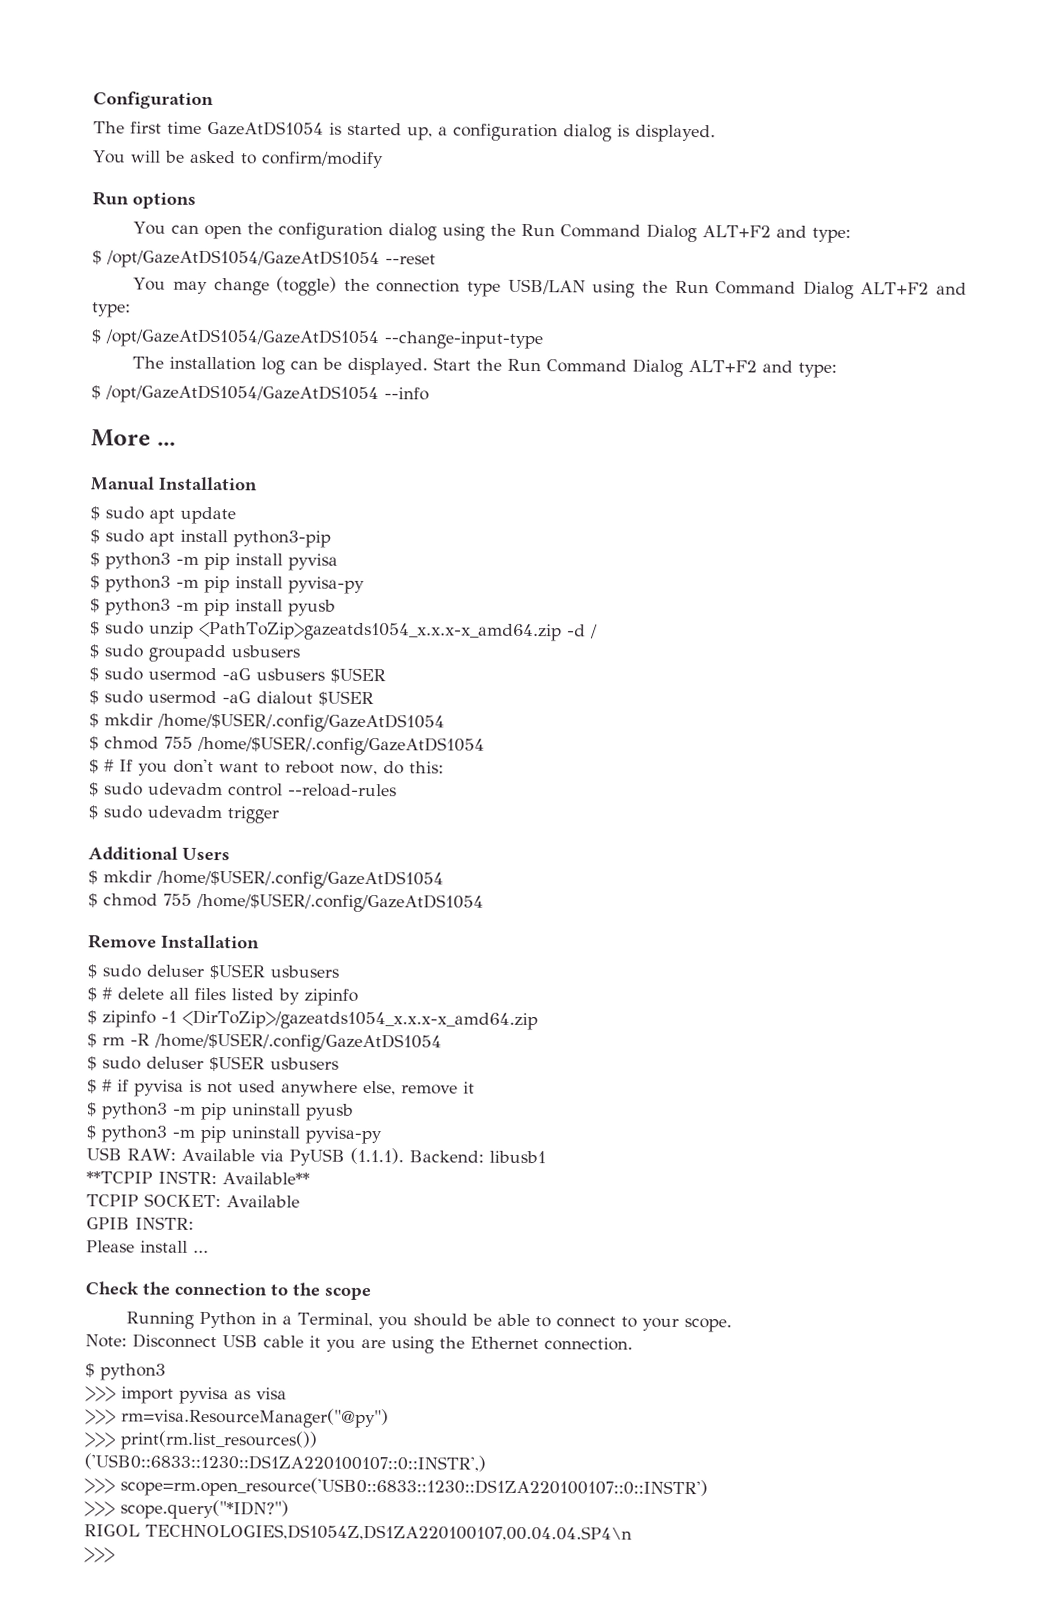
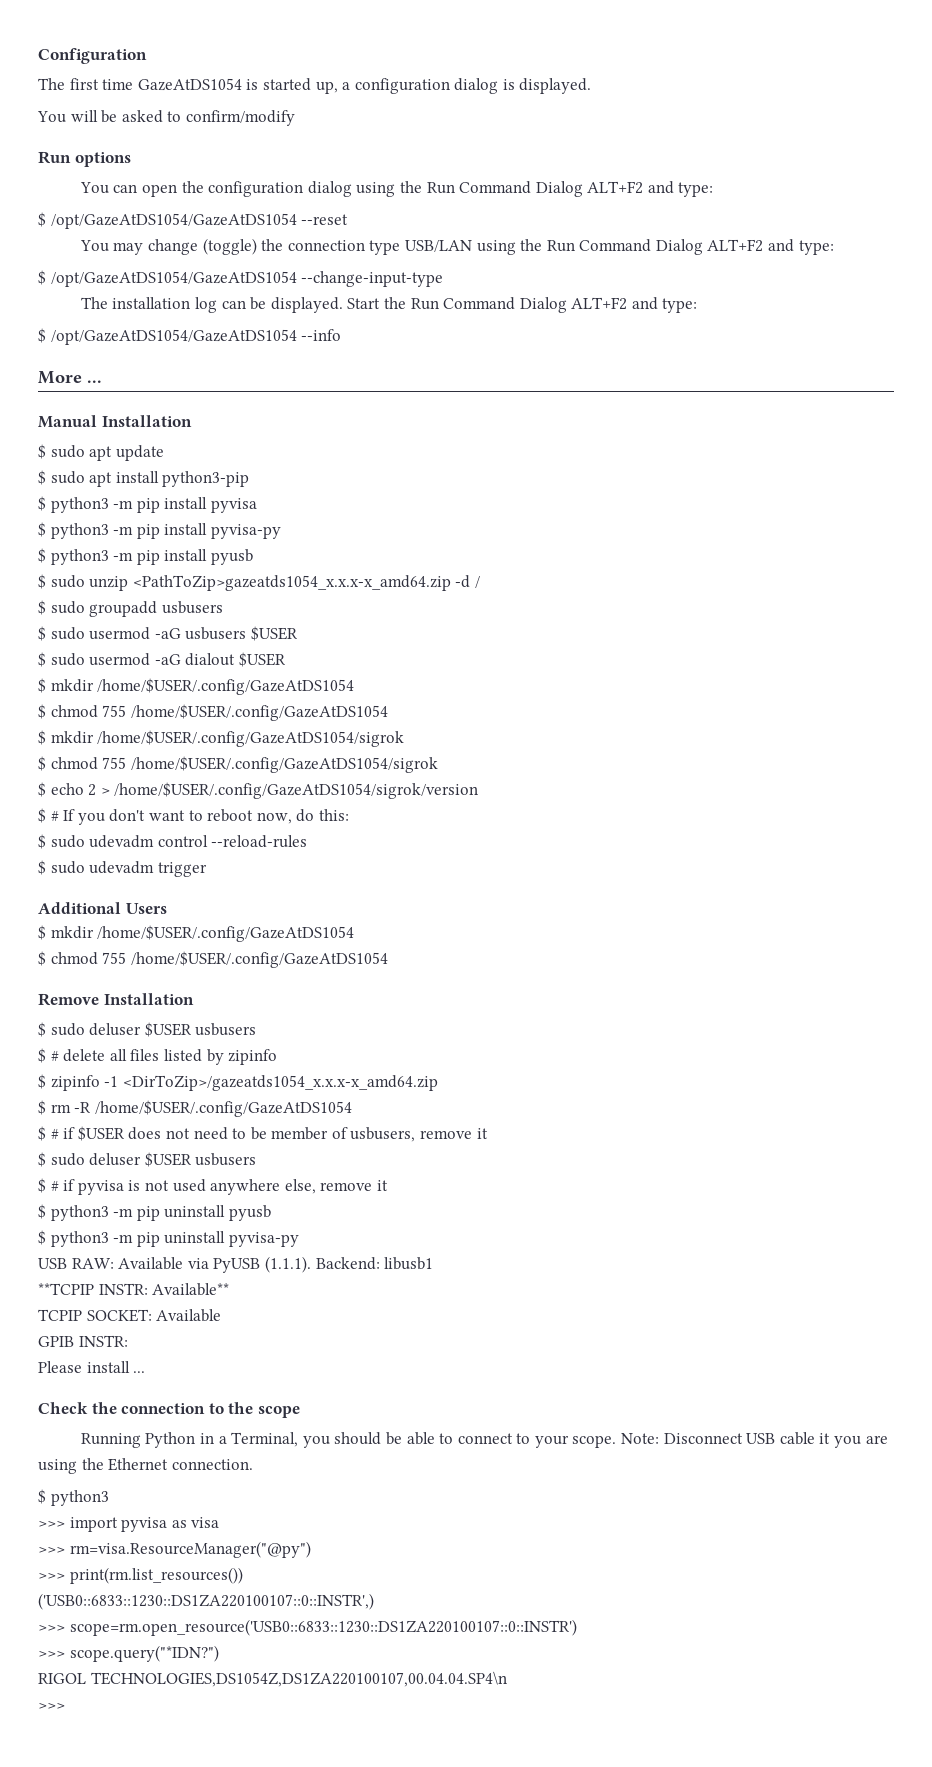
+ $ mkdir /home/$USER/.config/GazeAtDS1054/sigrok
+ $ chmod 755 /home/$USER/.config/GazeAtDS1054/sigrok
+ $ echo 2 > /home/$USER/.config/GazeAtDS1054/sigrok/version
+ $ # if $USER does not need to be member of usbusers, remove it
- Running Python in a Terminal, you should be able to connect to your scope.
- Note: Disconnect USB cable it you are using the Ethernet connection.
+ Running Python in a Terminal, you should be able to connect to your scope. Note: Disconnect USB cable it you are using the Ethernet connection.

